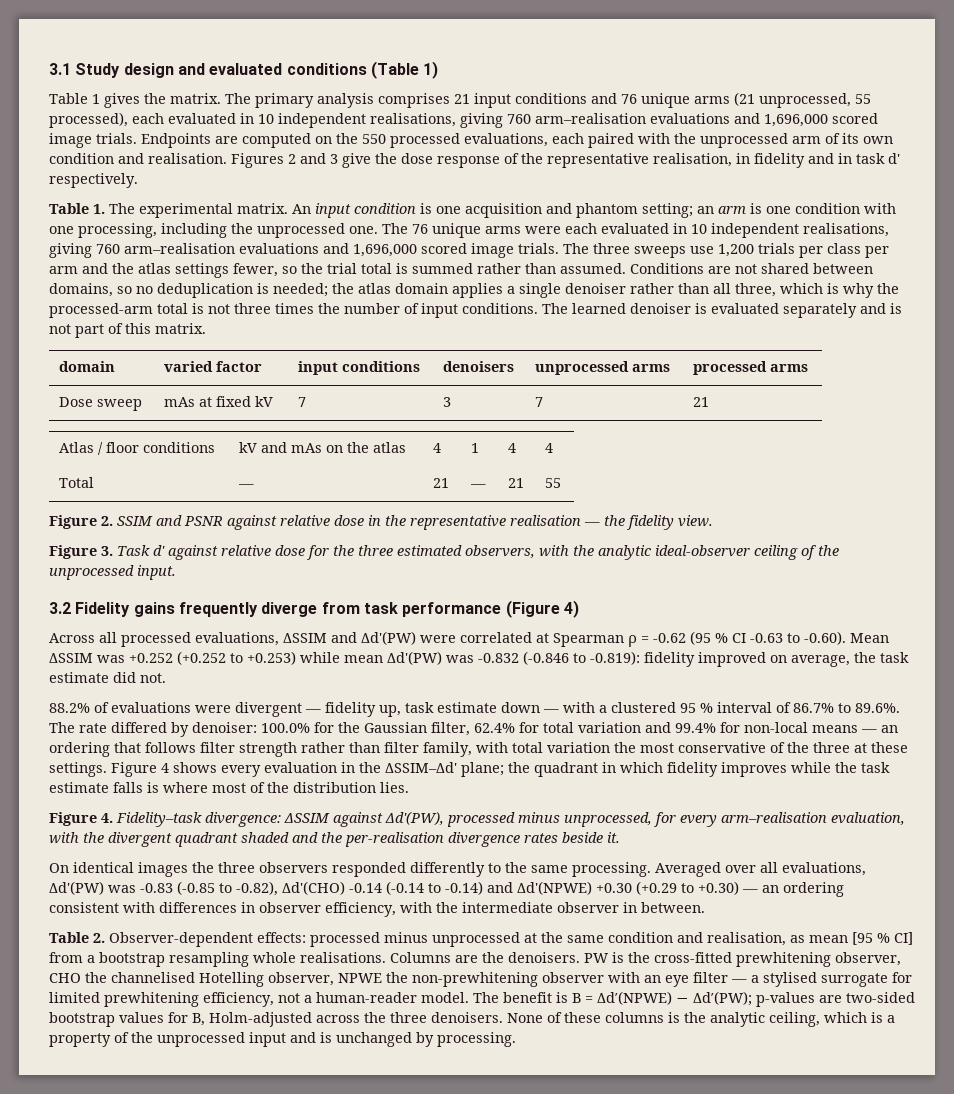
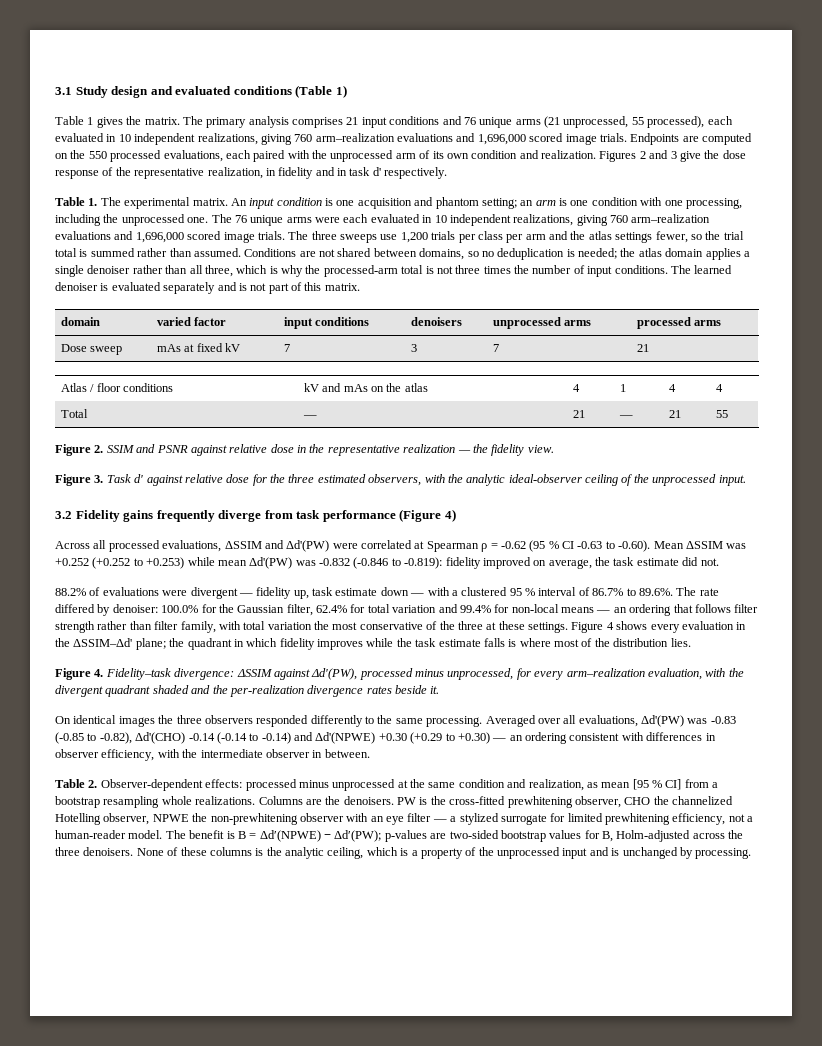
- The primary analysis comprises 21 input conditions and 76 unique arms (21 unprocessed, 55 processed), each evaluated in 10 independent realisations, giving 760 arm–realisation evaluations and 1,696,000 scored image trials.
+ The primary analysis comprises 21 input conditions and 76 unique arms (21 unprocessed, 55 processed), each evaluated in 10 independent realizations, giving 760 arm–realization evaluations and 1,696,000 scored image trials.
- Endpoints are computed on the 550 processed evaluations, each paired with the unprocessed arm of its own condition and realisation.
+ Endpoints are computed on the 550 processed evaluations, each paired with the unprocessed arm of its own condition and realization.
- Figures 2 and 3 give the dose response of the representative realisation, in fidelity and in task d' respectively.
+ Figures 2 and 3 give the dose response of the representative realization, in fidelity and in task d' respectively.
- The 76 unique arms were each evaluated in 10 independent realisations, giving 760 arm–realisation evaluations and 1,696,000 scored image trials.
+ The 76 unique arms were each evaluated in 10 independent realizations, giving 760 arm–realization evaluations and 1,696,000 scored image trials.
- Figure 2. SSIM and PSNR against relative dose in the representative realisation — the fidelity view.
+ Figure 2. SSIM and PSNR against relative dose in the representative realization — the fidelity view.
- Figure 4. Fidelity–task divergence: ΔSSIM against Δd'(PW), processed minus unprocessed, for every arm–realisation evaluation, with the divergent quadrant shaded and the per-realisation divergence rates beside it.
+ Figure 4. Fidelity–task divergence: ΔSSIM against Δd'(PW), processed minus unprocessed, for every arm–realization evaluation, with the divergent quadrant shaded and the per-realization divergence rates beside it.
- Table 2. Observer-dependent effects: processed minus unprocessed at the same condition and realisation, as mean [95 % CI] from a bootstrap resampling whole realisations.
+ Table 2. Observer-dependent effects: processed minus unprocessed at the same condition and realization, as mean [95 % CI] from a bootstrap resampling whole realizations.
- PW is the cross-fitted prewhitening observer, CHO the channelised Hotelling observer, NPWE the non-prewhitening observer with an eye filter — a stylised surrogate for limited prewhitening efficiency, not a human-reader model.
+ PW is the cross-fitted prewhitening observer, CHO the channelized Hotelling observer, NPWE the non-prewhitening observer with an eye filter — a stylized surrogate for limited prewhitening efficiency, not a human-reader model.

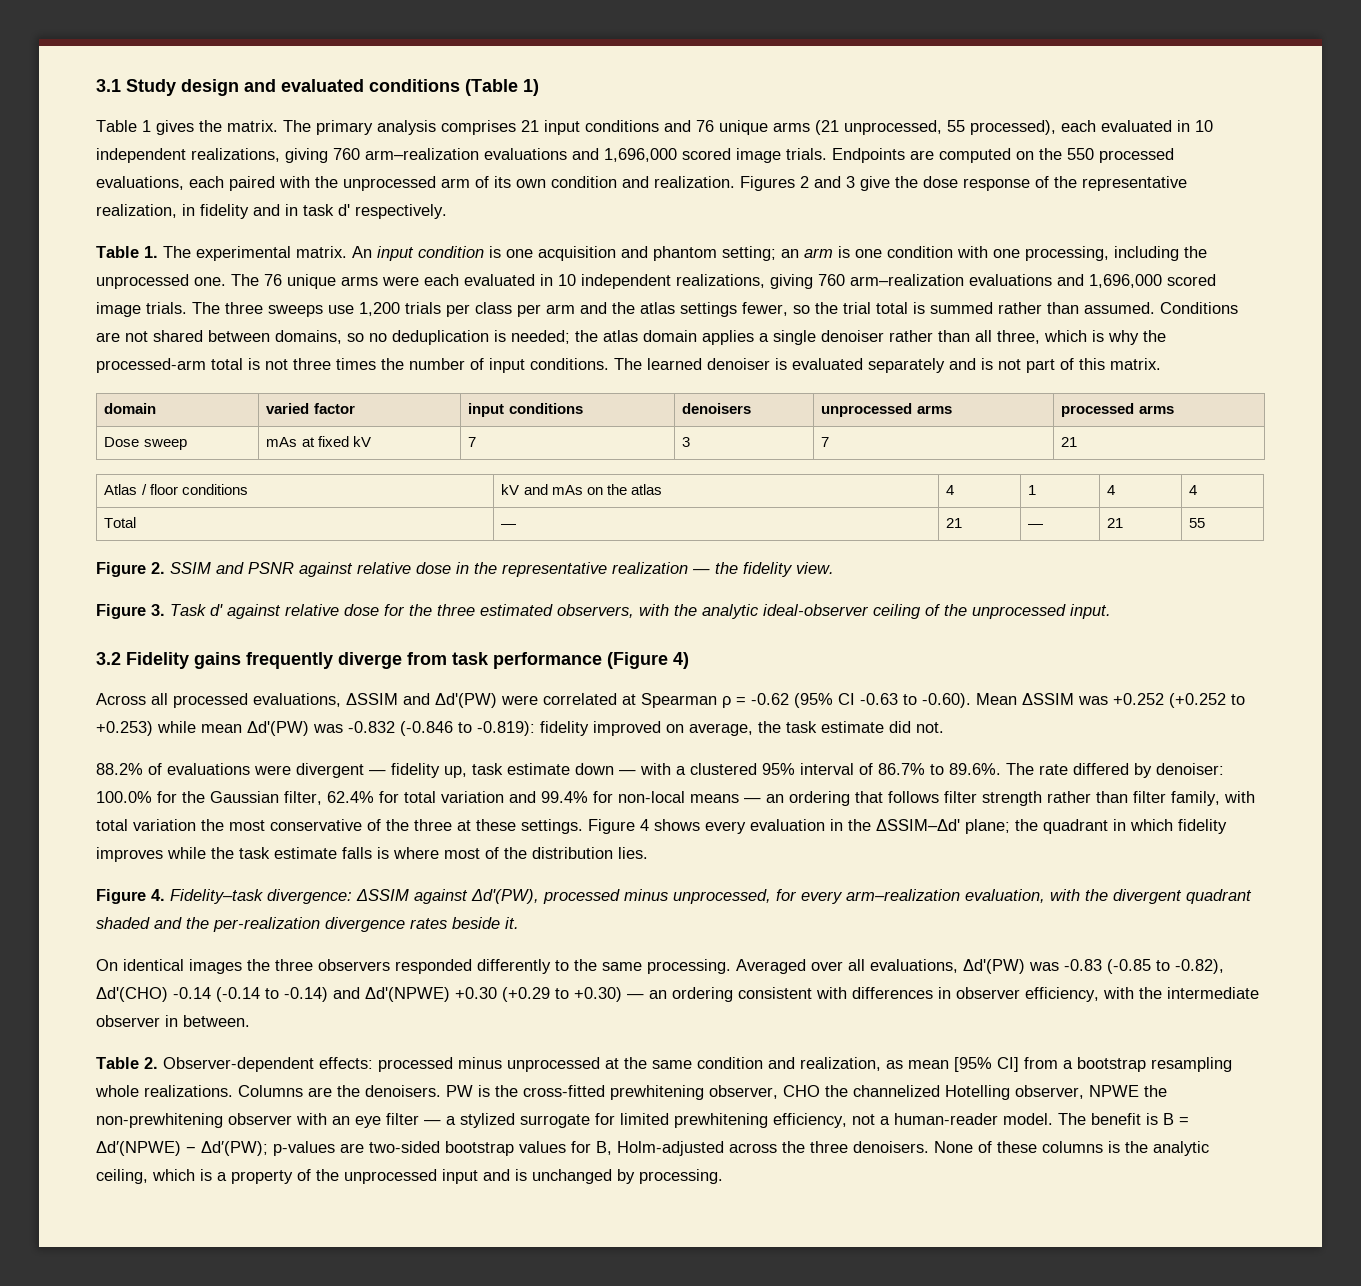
- Across all processed evaluations, ΔSSIM and Δd'(PW) were correlated at Spearman ρ = -0.62 (95 % CI -0.63 to -0.60). Mean ΔSSIM was +0.252 (+0.252 to +0.253) while mean Δd'(PW) was -0.832 (-0.846 to -0.819): fidelity improved on average, the task estimate did not.
+ Across all processed evaluations, ΔSSIM and Δd'(PW) were correlated at Spearman ρ = -0.62 (95% CI -0.63 to -0.60). Mean ΔSSIM was +0.252 (+0.252 to +0.253) while mean Δd'(PW) was -0.832 (-0.846 to -0.819): fidelity improved on average, the task estimate did not.
- 88.2% of evaluations were divergent — fidelity up, task estimate down — with a clustered 95 % interval of 86.7% to 89.6%. The rate differed by denoiser:
+ 88.2% of evaluations were divergent — fidelity up, task estimate down — with a clustered 95% interval of 86.7% to 89.6%. The rate differed by denoiser:
- Table 2. Observer-dependent effects: processed minus unprocessed at the same condition and realization, as mean [95 % CI] from a bootstrap resampling whole realizations.
+ Table 2. Observer-dependent effects: processed minus unprocessed at the same condition and realization, as mean [95% CI] from a bootstrap resampling whole realizations.

